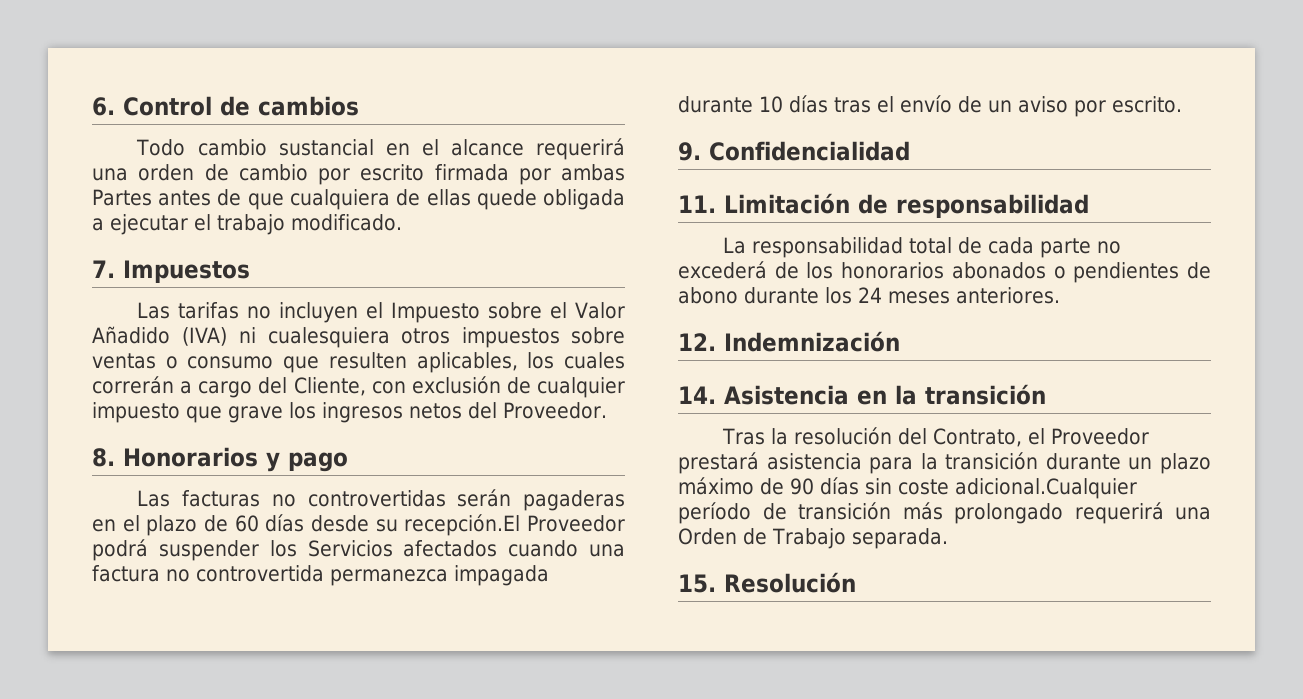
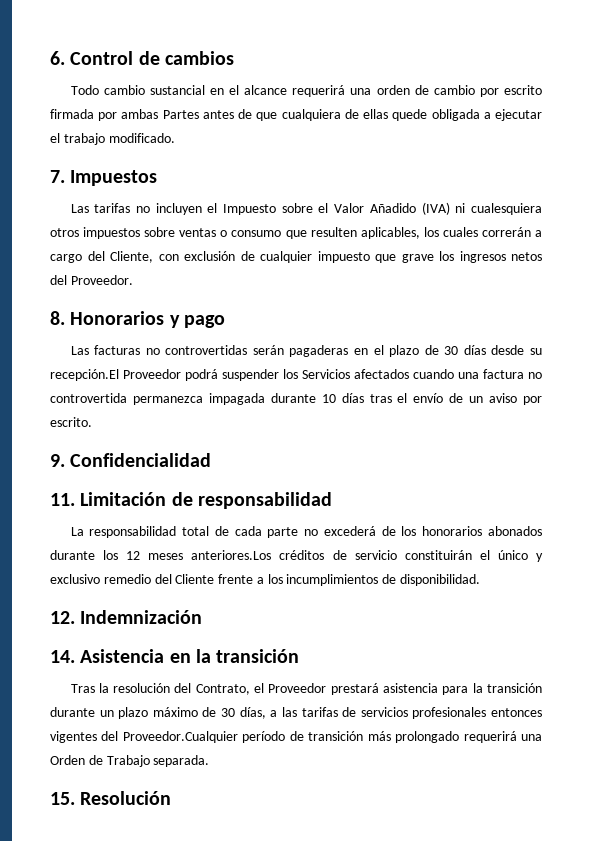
- Las facturas no controvertidas serán pagaderas en el plazo de 60 días desde su recepción.El Proveedor podrá suspender los Servicios afectados cuando una factura no controvertida permanezca impagada durante 10 días tras el envío de un aviso por escrito.
+ Las facturas no controvertidas serán pagaderas en el plazo de 30 días desde su recepción.El Proveedor podrá suspender los Servicios afectados cuando una factura no controvertida permanezca impagada durante 10 días tras el envío de un aviso por escrito.
- La responsabilidad total de cada parte no excederá de los honorarios abonados o pendientes de abono durante los 24 meses anteriores.
+ La responsabilidad total de cada parte no excederá de los honorarios abonados durante los 12 meses anteriores.Los créditos de servicio constituirán el único y exclusivo remedio del Cliente frente a los incumplimientos de disponibilidad.
- Tras la resolución del Contrato, el Proveedor prestará asistencia para la transición durante un plazo máximo de 90 días sin coste adicional.Cualquier período de transición más prolongado requerirá una Orden de Trabajo separada.
+ Tras la resolución del Contrato, el Proveedor prestará asistencia para la transición durante un plazo máximo de 30 días, a las tarifas de servicios profesionales entonces vigentes del Proveedor.Cualquier período de transición más prolongado requerirá una Orden de Trabajo separada.

